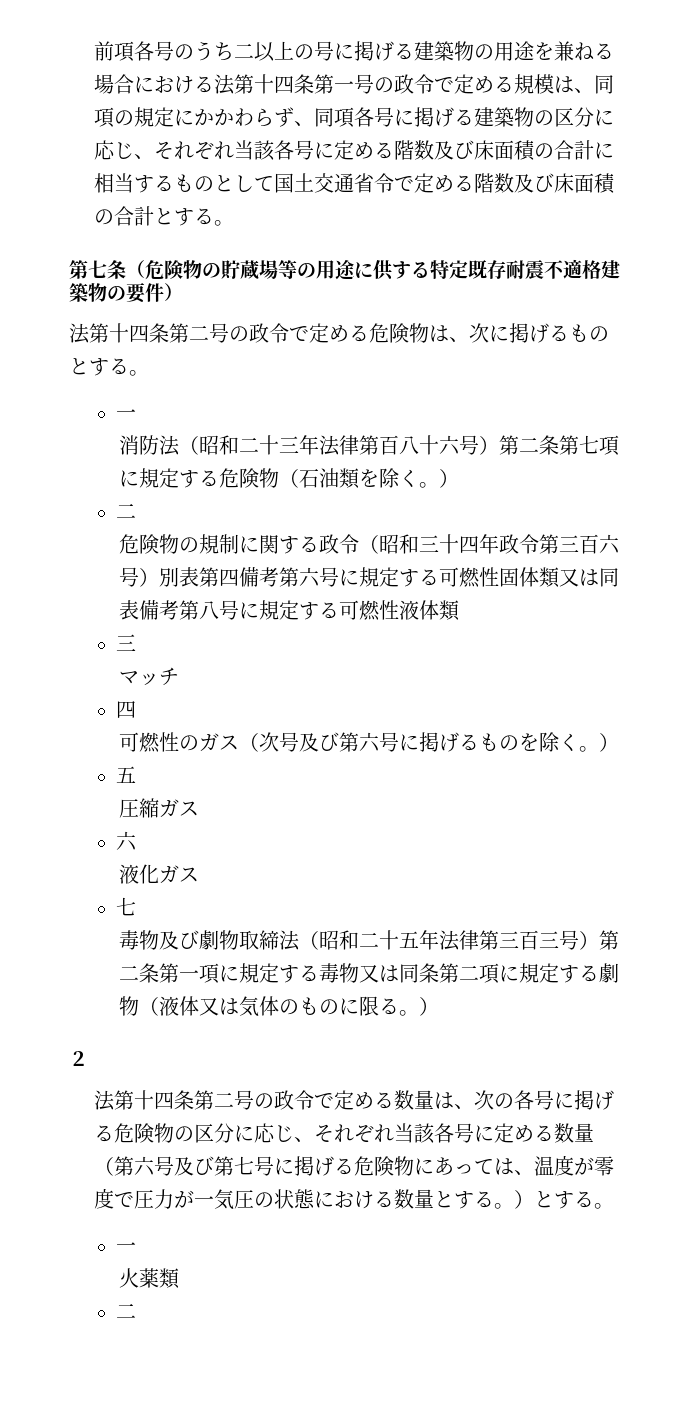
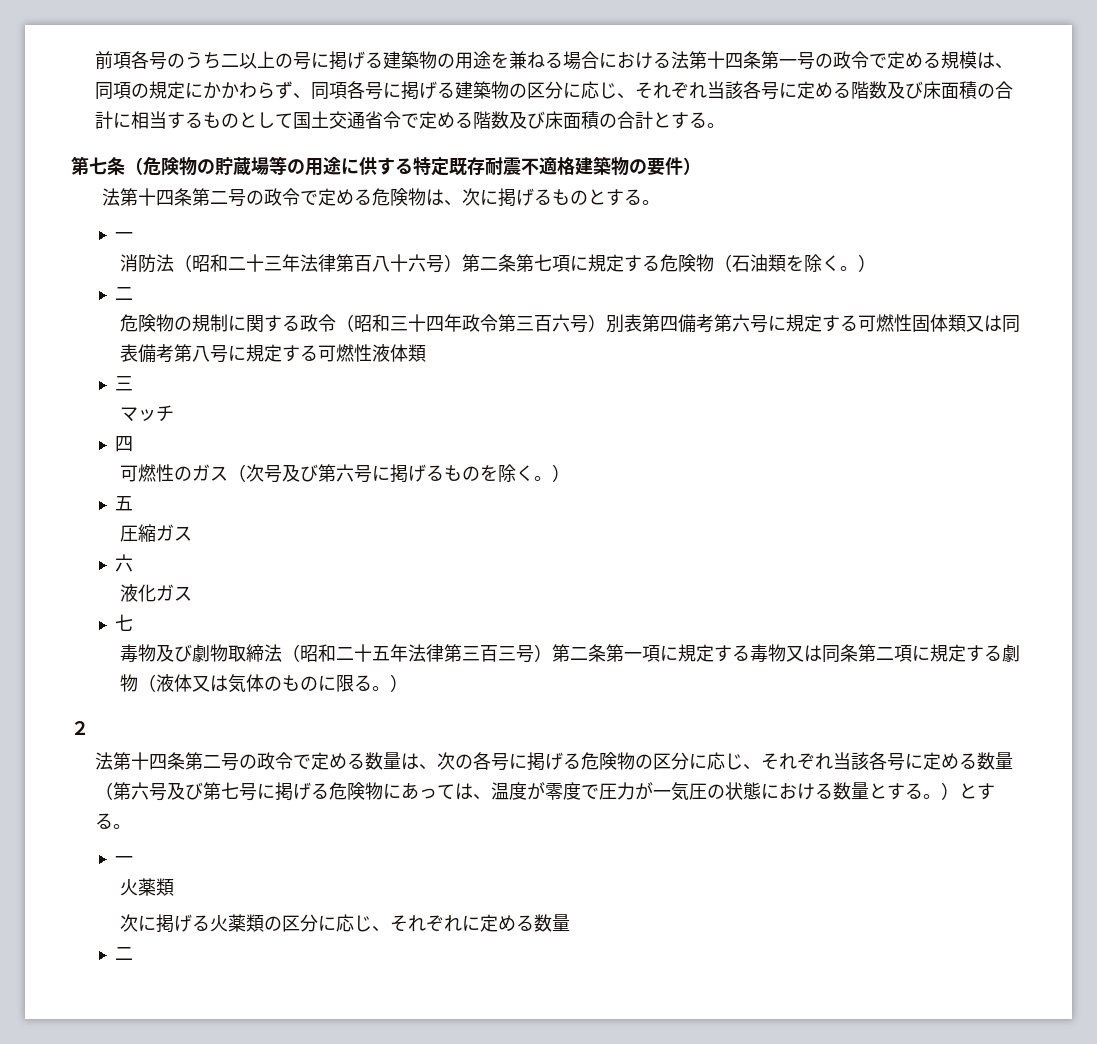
+ 次に掲げる火薬類の区分に応じ、それぞれに定める数量

